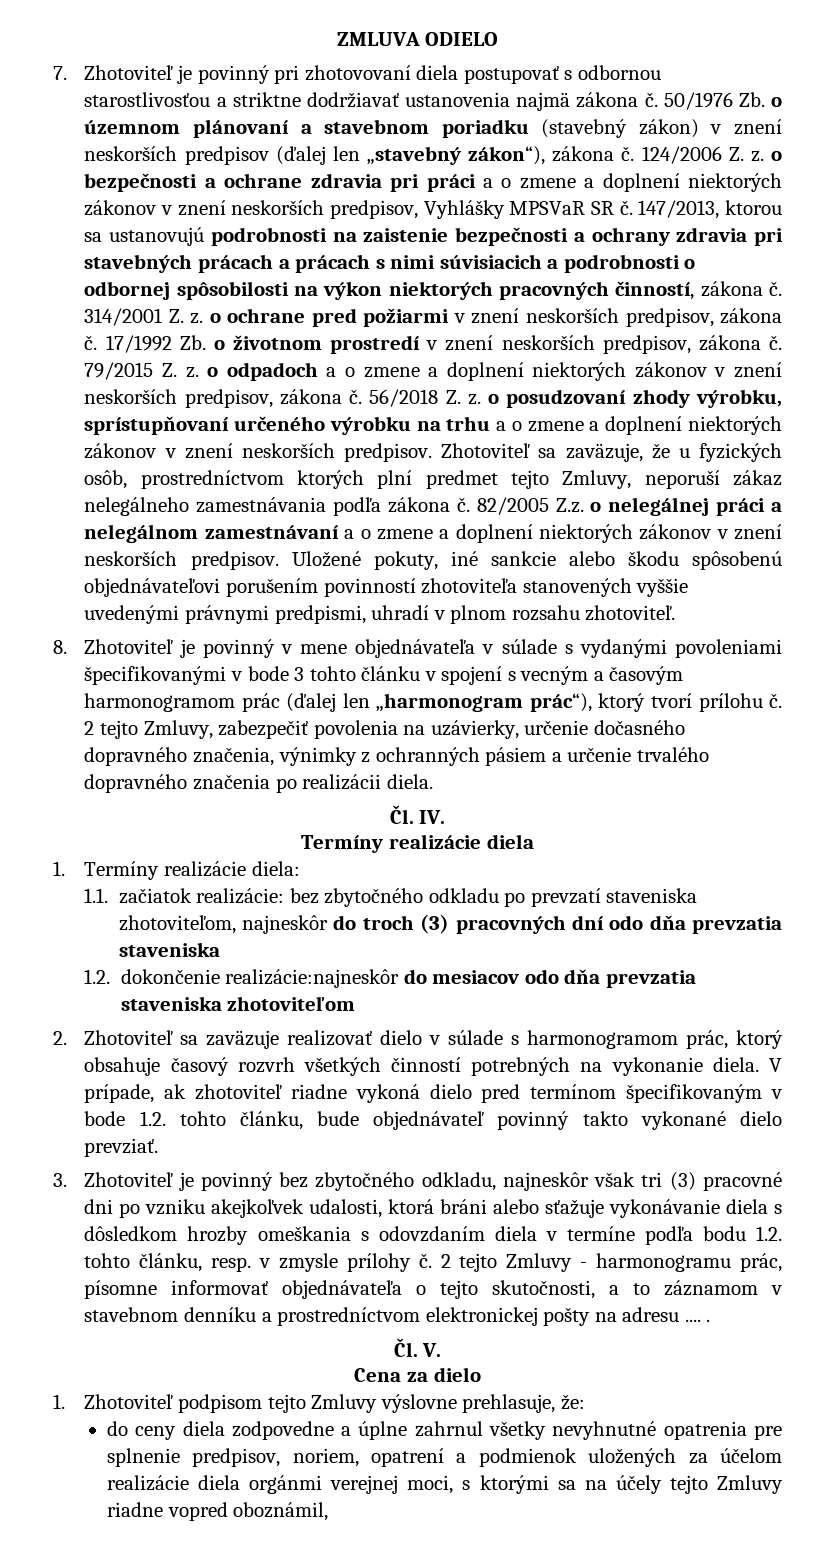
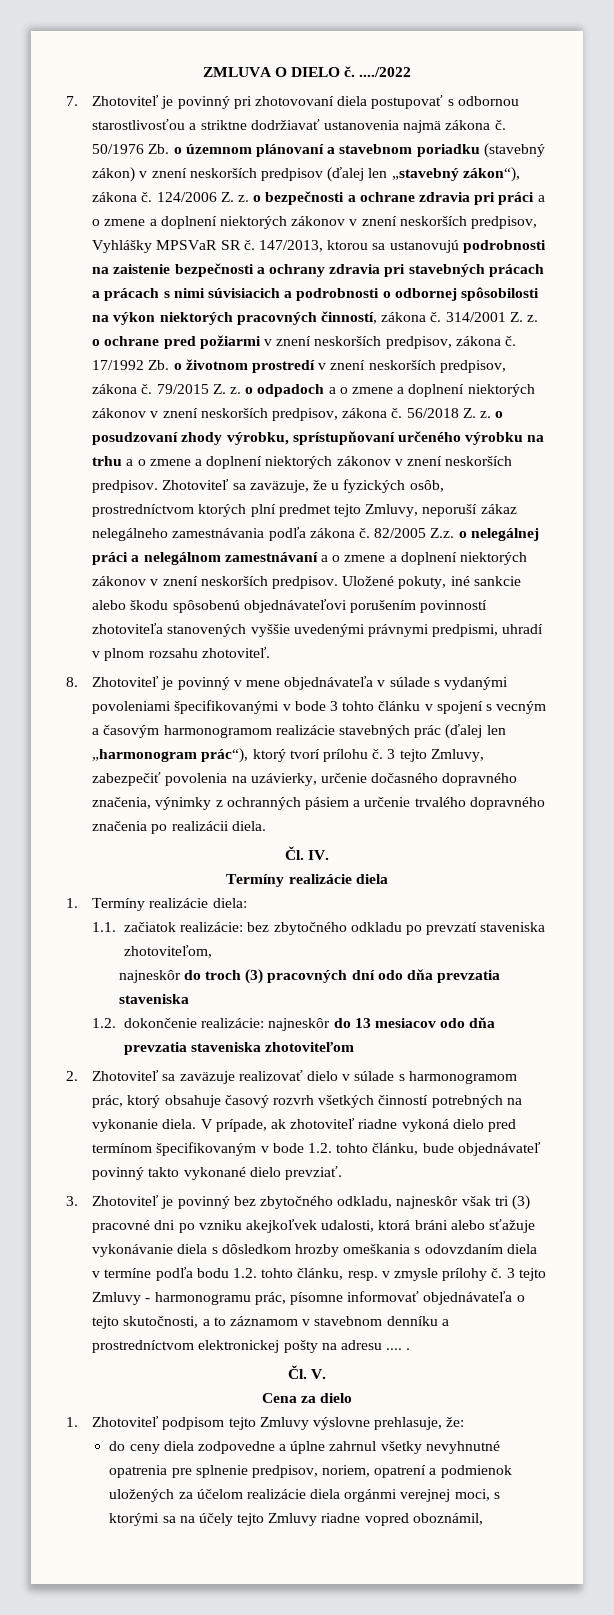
- ZMLUVA ODIELO
+ ZMLUVA O DIELO č. ..../2022
- 8. Zhotoviteľ je povinný v mene objednávateľa v súlade s vydanými povoleniami špecifikovanými v bode 3 tohto článku v spojení s vecným a časovým harmonogramom prác (ďalej len „harmonogram prác“), ktorý tvorí prílohu č.
+ 8. Zhotoviteľ je povinný v mene objednávateľa v súlade s vydanými povoleniami špecifikovanými v bode 3 tohto článku v spojení s vecným a časovým harmonogramom realizácie stavebných prác (ďalej len „harmonogram prác“), ktorý tvorí prílohu č.
- 2 tejto Zmluvy, zabezpečiť povolenia na uzávierky, určenie dočasného dopravného značenia, výnimky z ochranných pásiem a určenie trvalého dopravného značenia po realizácii diela.
+ 3 tejto Zmluvy, zabezpečiť povolenia na uzávierky, určenie dočasného dopravného značenia, výnimky z ochranných pásiem a určenie trvalého dopravného značenia po realizácii diela.
- 1.1. začiatok realizácie: bez zbytočného odkladu po prevzatí staveniska zhotoviteľom, najneskôr do troch (3) pracovných dní odo dňa prevzatia staveniska
+ 1.1. začiatok realizácie: bez zbytočného odkladu po prevzatí staveniska zhotoviteľom,
+ najneskôr do troch (3) pracovných dní odo dňa prevzatia staveniska
- 1.2. dokončenie realizácie:najneskôr do mesiacov odo dňa prevzatia staveniska zhotoviteľom
+ 1.2. dokončenie realizácie: najneskôr do 13 mesiacov odo dňa prevzatia staveniska zhotoviteľom
- 2 tejto Zmluvy - harmonogramu prác, písomne informovať objednávateľa o tejto skutočnosti, a to záznamom v stavebnom denníku a prostredníctvom elektronickej pošty na adresu .... .
+ 3 tejto Zmluvy - harmonogramu prác, písomne informovať objednávateľa o tejto skutočnosti, a to záznamom v stavebnom denníku a prostredníctvom elektronickej pošty na adresu .... .

